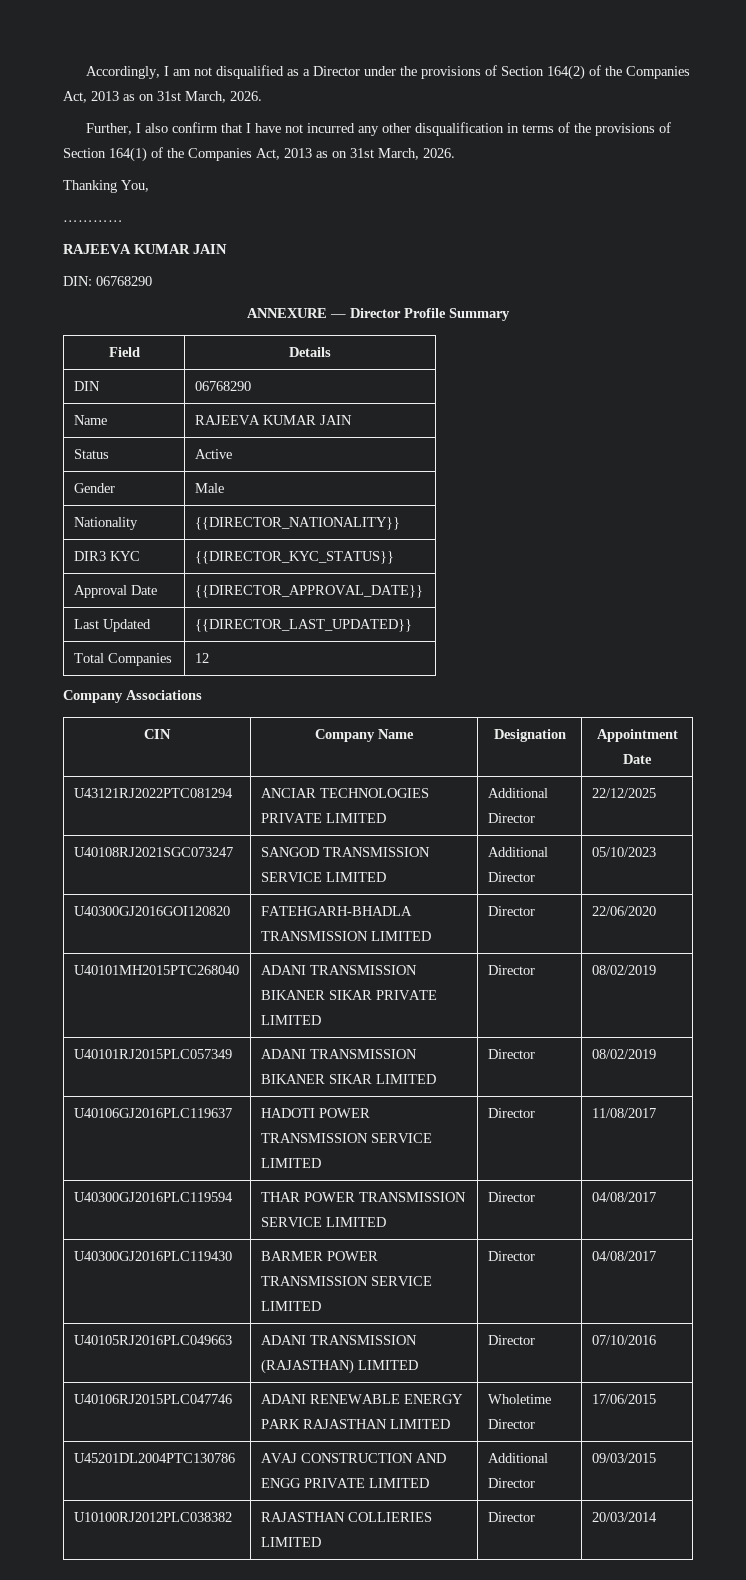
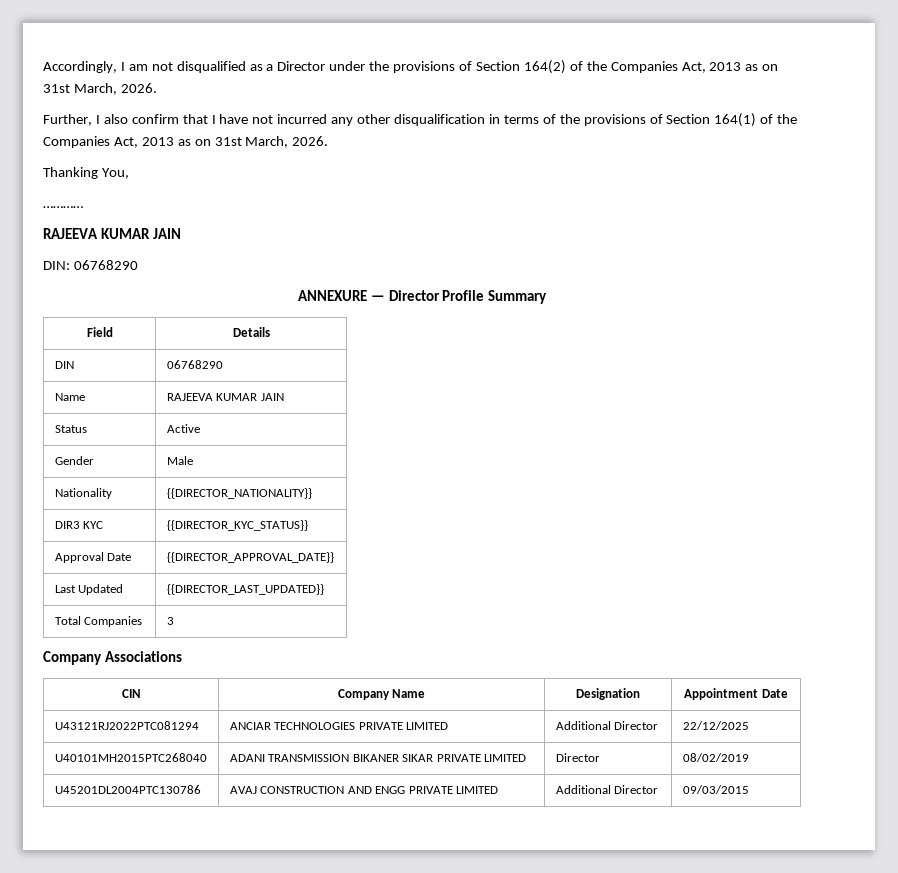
- Total Companies | 12
+ Total Companies | 3
- U40108RJ2021SGC073247 | SANGOD TRANSMISSION SERVICE LIMITED | Additional Director | 05/10/2023
- U40300GJ2016GOI120820 | FATEHGARH-BHADLA TRANSMISSION LIMITED | Director | 22/06/2020
- U40101RJ2015PLC057349 | ADANI TRANSMISSION BIKANER SIKAR LIMITED | Director | 08/02/2019
- U40106GJ2016PLC119637 | HADOTI POWER TRANSMISSION SERVICE LIMITED | Director | 11/08/2017
- U40300GJ2016PLC119594 | THAR POWER TRANSMISSION SERVICE LIMITED | Director | 04/08/2017
- U40300GJ2016PLC119430 | BARMER POWER TRANSMISSION SERVICE LIMITED | Director | 04/08/2017
- U40105RJ2016PLC049663 | ADANI TRANSMISSION (RAJASTHAN) LIMITED | Director | 07/10/2016
- U40106RJ2015PLC047746 | ADANI RENEWABLE ENERGY PARK RAJASTHAN LIMITED | Wholetime Director | 17/06/2015
- U10100RJ2012PLC038382 | RAJASTHAN COLLIERIES LIMITED | Director | 20/03/2014

